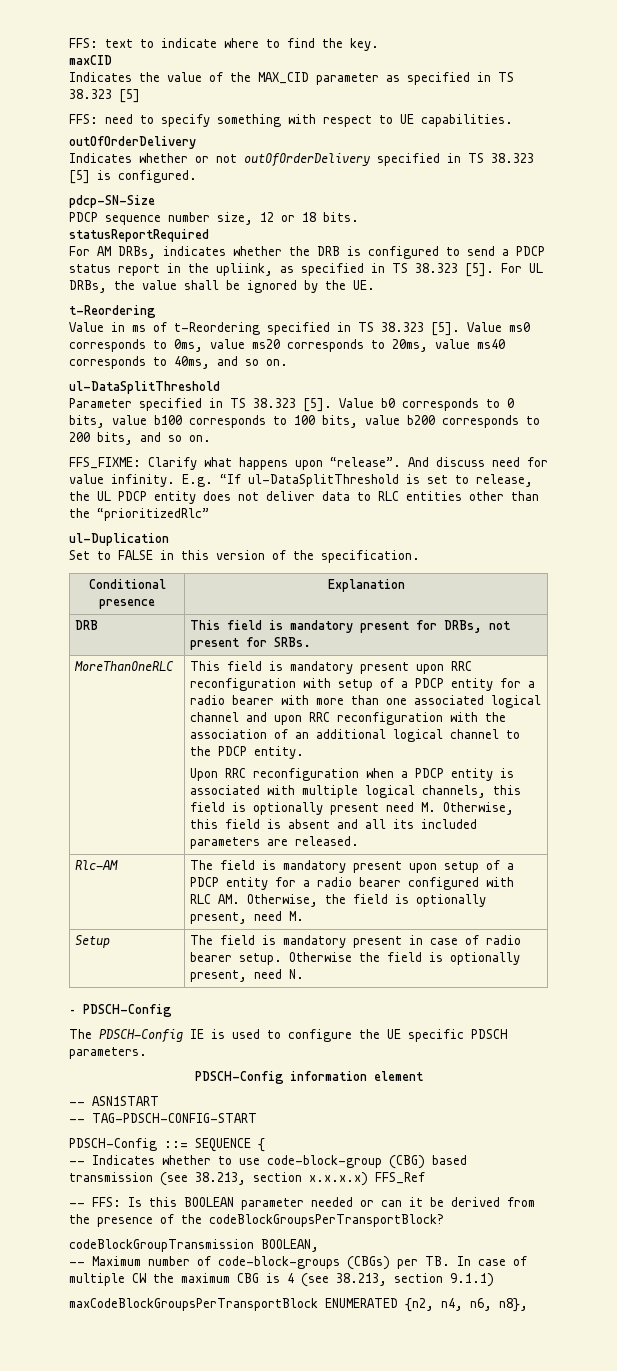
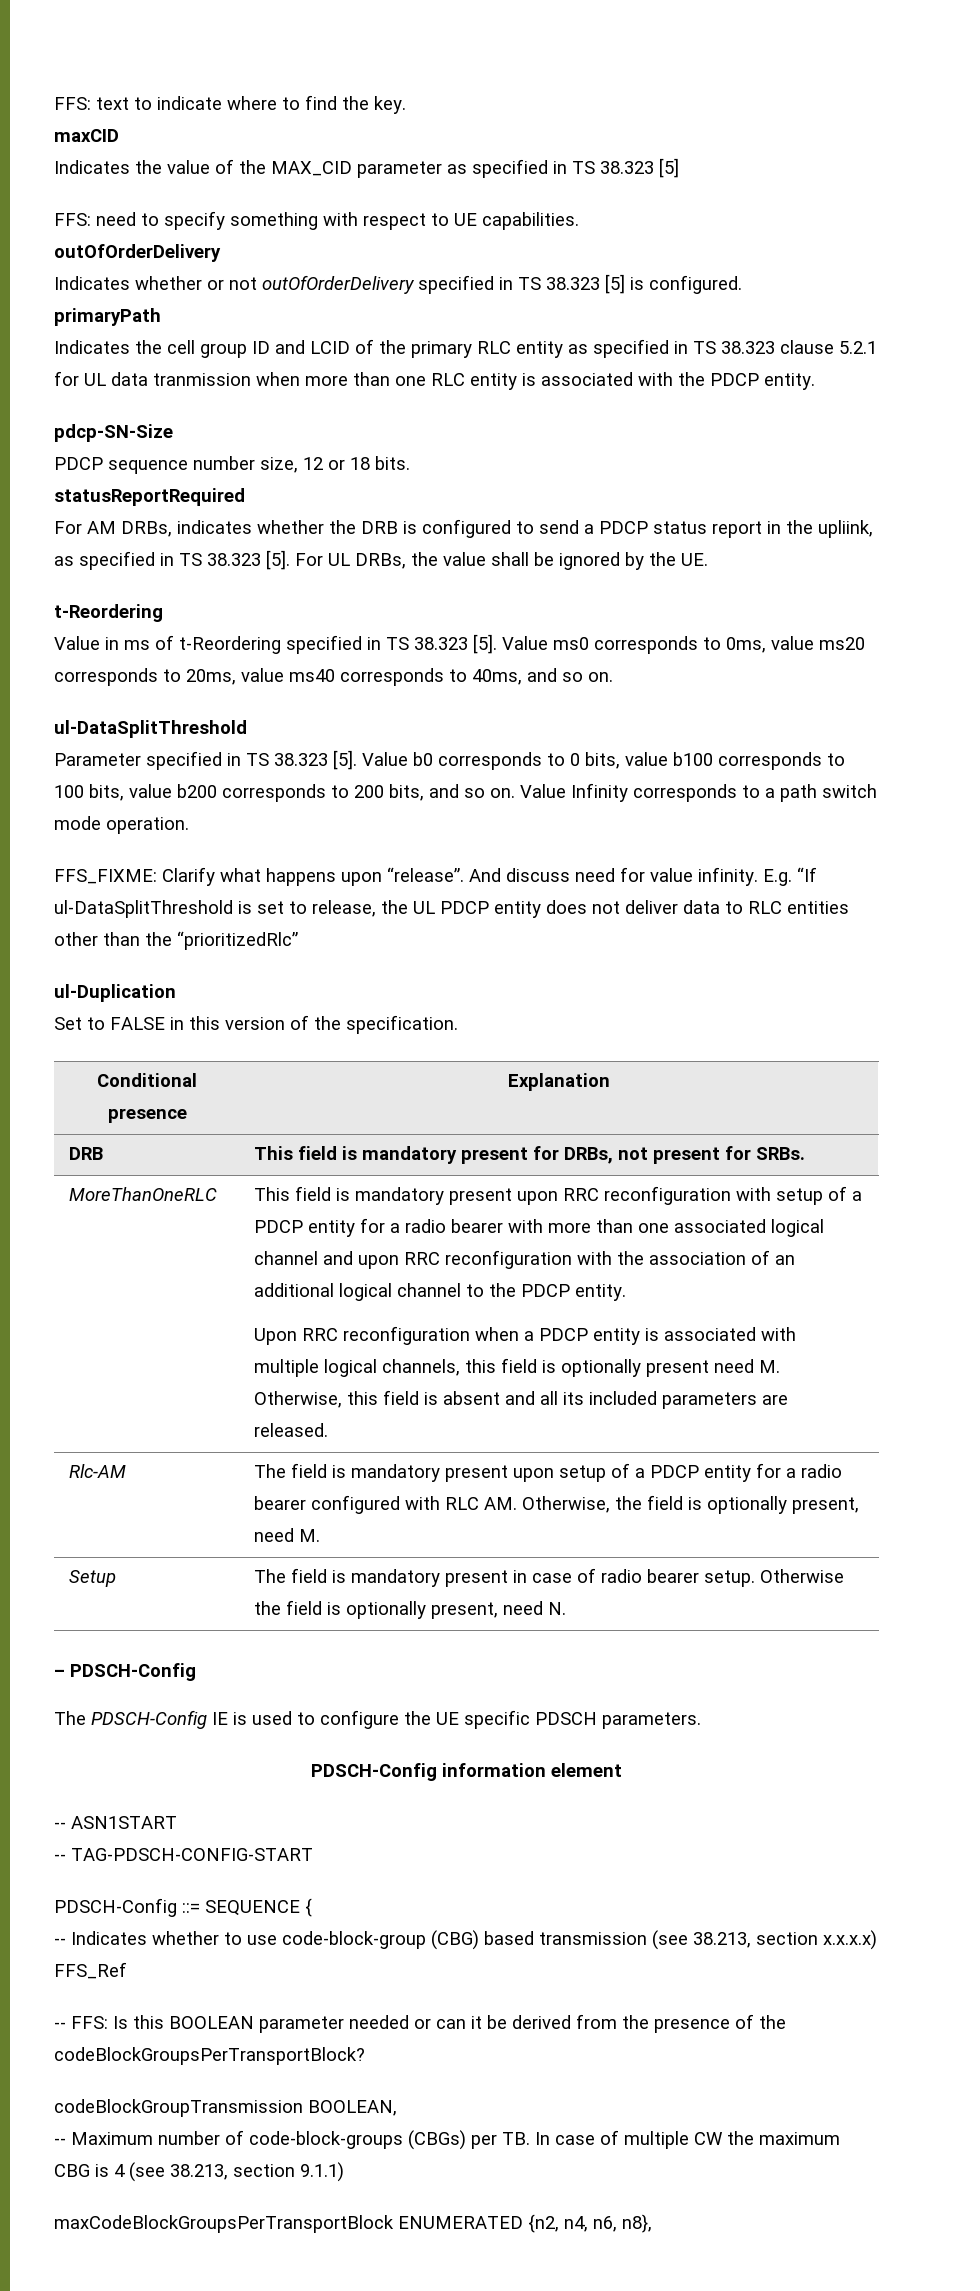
+ primaryPath
+ Indicates the cell group ID and LCID of the primary RLC entity as specified in TS 38.323 clause 5.2.1 for UL data tranmission when more than one RLC entity is associated with the PDCP entity.
+ Value Infinity corresponds to a path switch mode operation.

